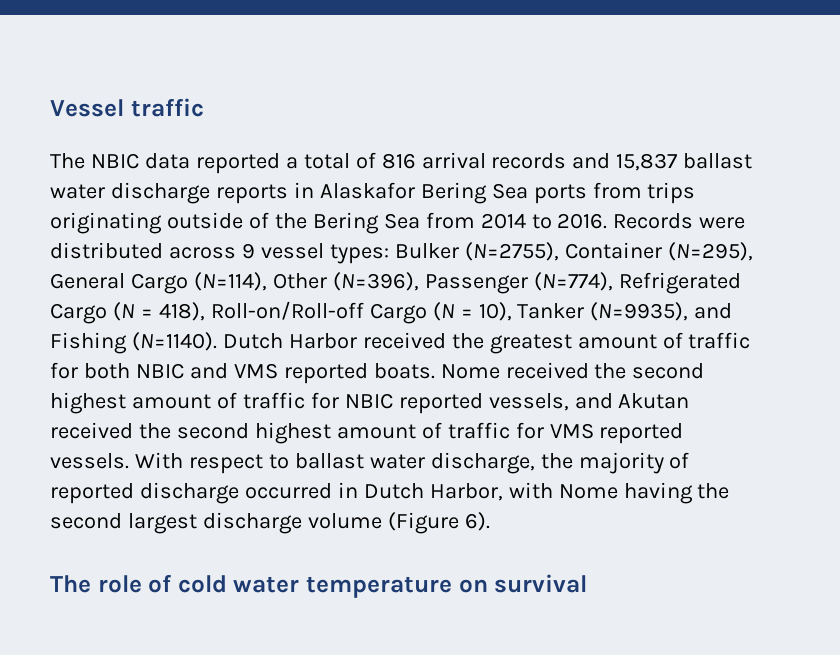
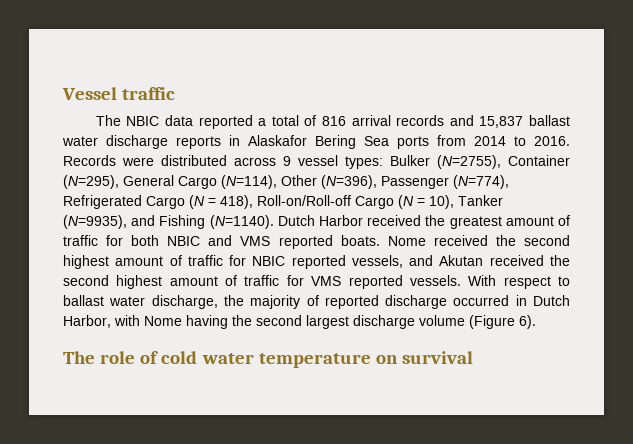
- The NBIC data reported a total of 816 arrival records and 15,837 ballast water discharge reports in Alaskafor Bering Sea ports from trips originating outside of the Bering Sea from 2014 to 2016.
+ The NBIC data reported a total of 816 arrival records and 15,837 ballast water discharge reports in Alaskafor Bering Sea ports from 2014 to 2016.

